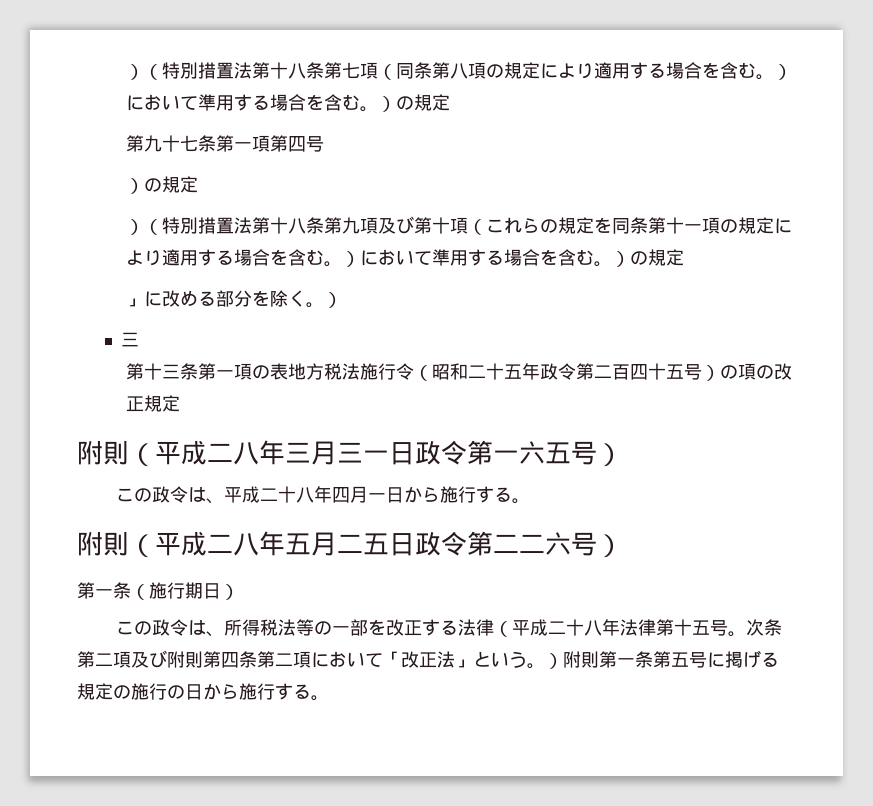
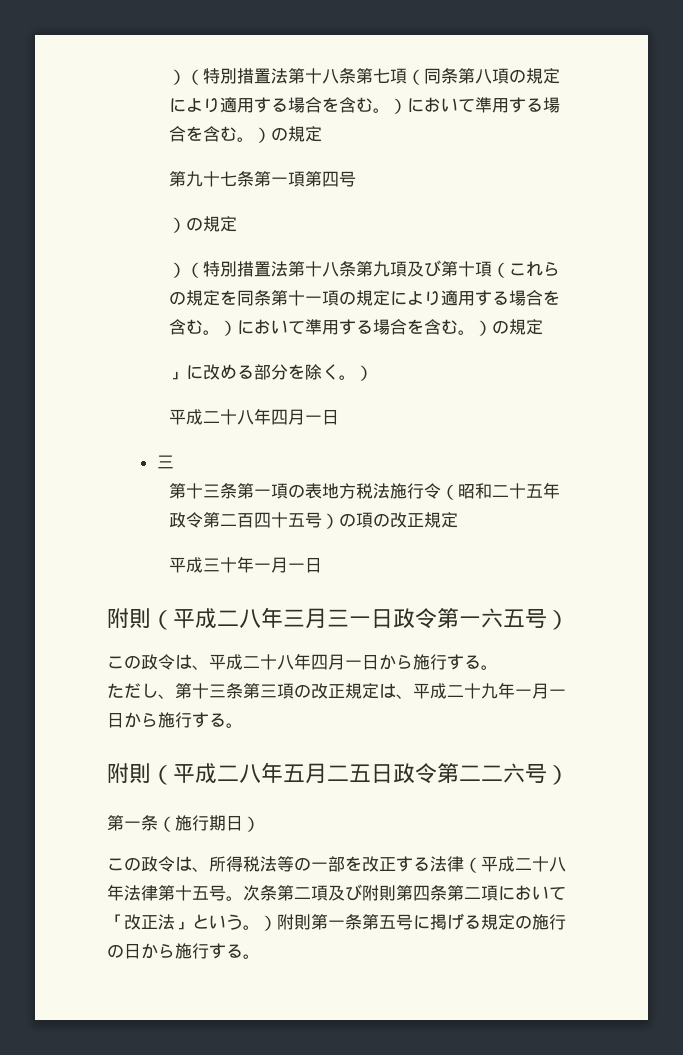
  」に改める部分を除く。）
+ 平成二十八年四月一日
+ 平成三十年一月一日
+ ただし、第十三条第三項の改正規定は、平成二十九年一月一日から施行する。

